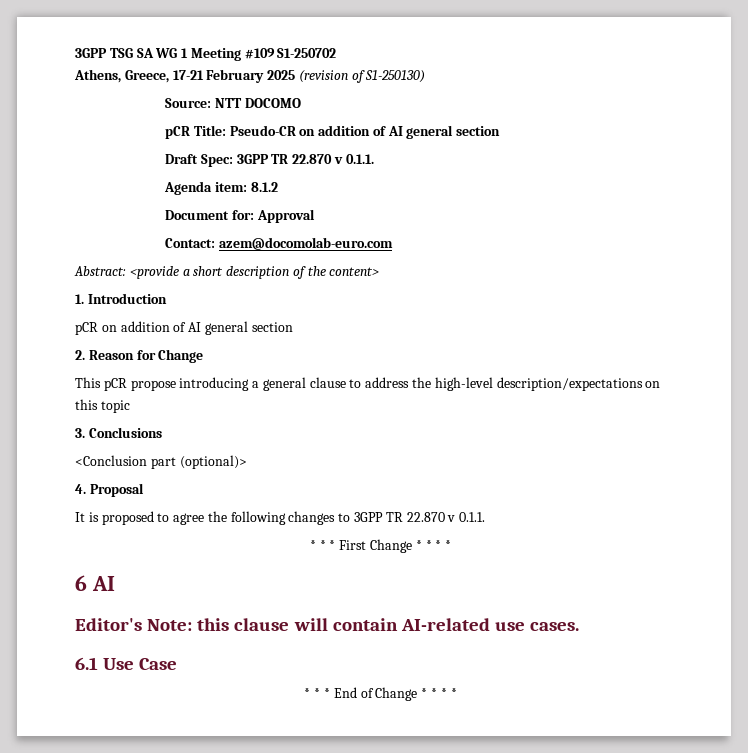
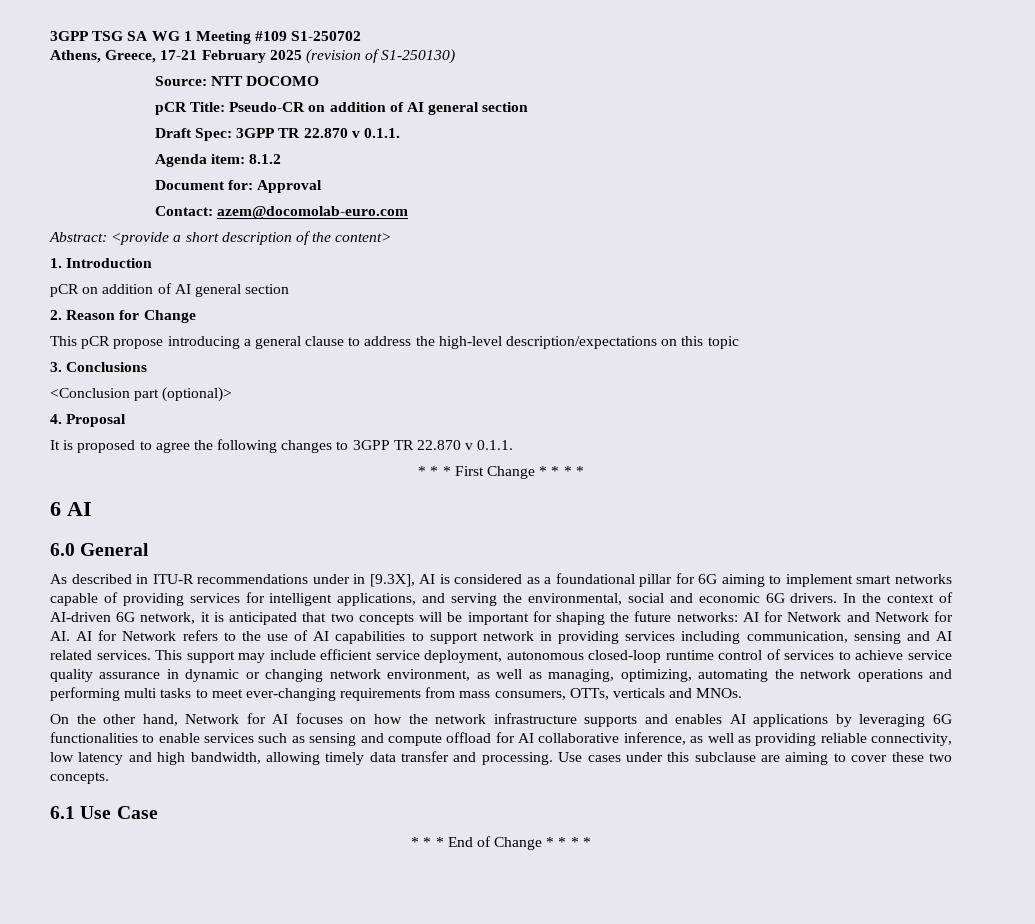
- Editor's Note: this clause will contain AI-related use cases.
+ 6.0 General
+ As described in ITU-R recommendations under in [9.3X], AI is considered as a foundational pillar for 6G aiming to implement smart networks capable of providing services for intelligent applications, and serving the environmental, social and economic 6G drivers. In the context of AI-driven 6G network, it is anticipated that two concepts will be important for shaping the future networks: AI for Network and Network for AI. AI for Network refers to the use of AI capabilities to support network in providing services including communication, sensing and AI related services. This support may include efficient service deployment, autonomous closed-loop runtime control of services to achieve service quality assurance in dynamic or changing network environment, as well as managing, optimizing, automating the network operations and performing multi tasks to meet ever-changing requirements from mass consumers, OTTs, verticals and MNOs.
+ On the other hand, Network for AI focuses on how the network infrastructure supports and enables AI applications by leveraging 6G functionalities to enable services such as sensing and compute offload for AI collaborative inference, as well as providing reliable connectivity, low latency and high bandwidth, allowing timely data transfer and processing. Use cases under this subclause are aiming to cover these two concepts.

